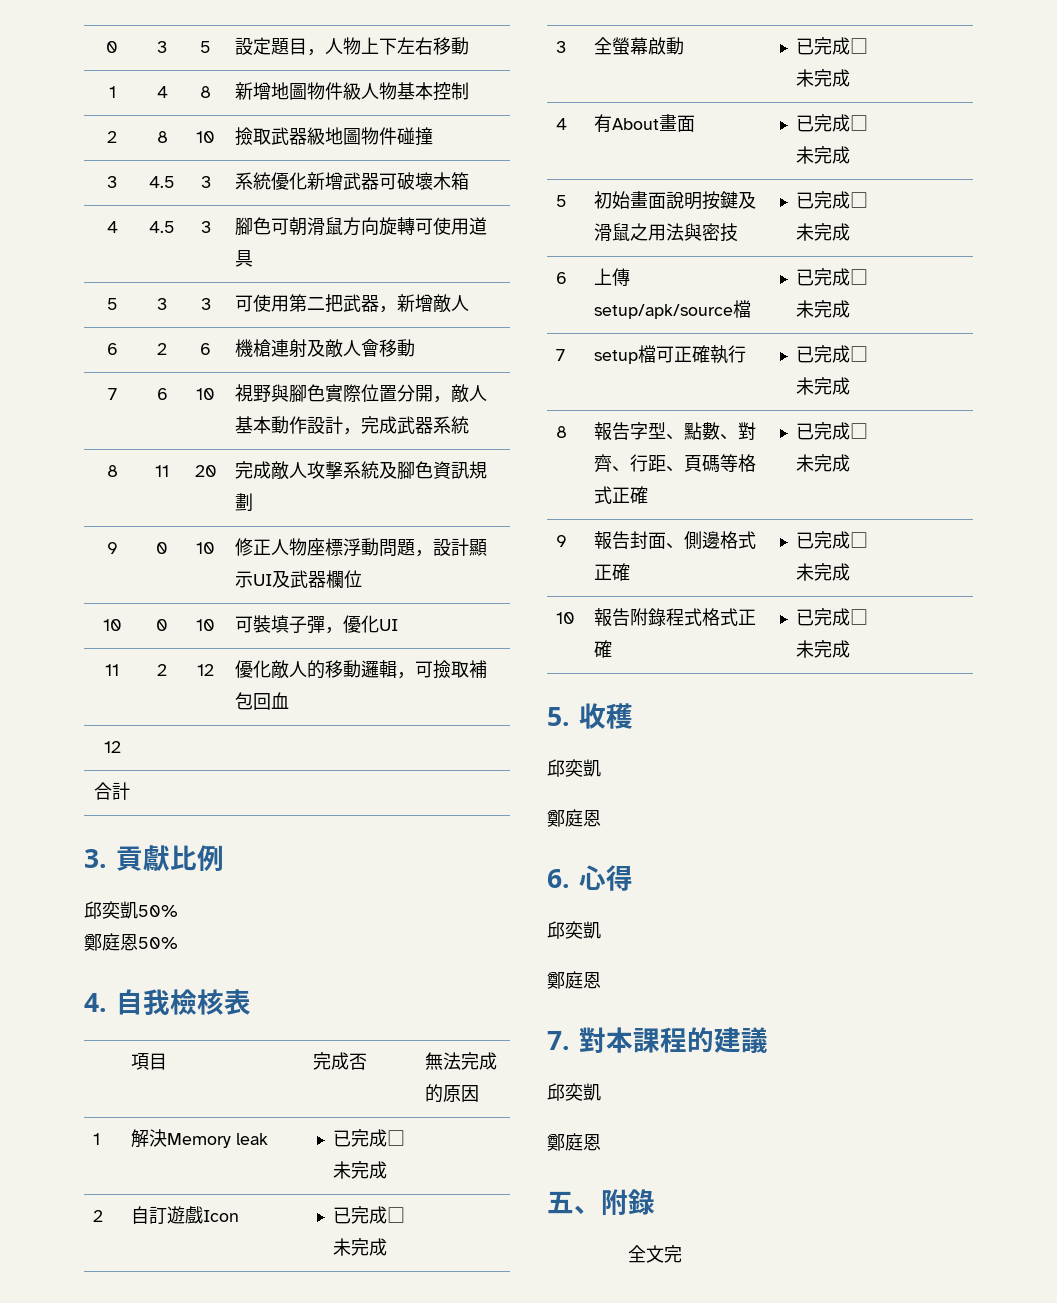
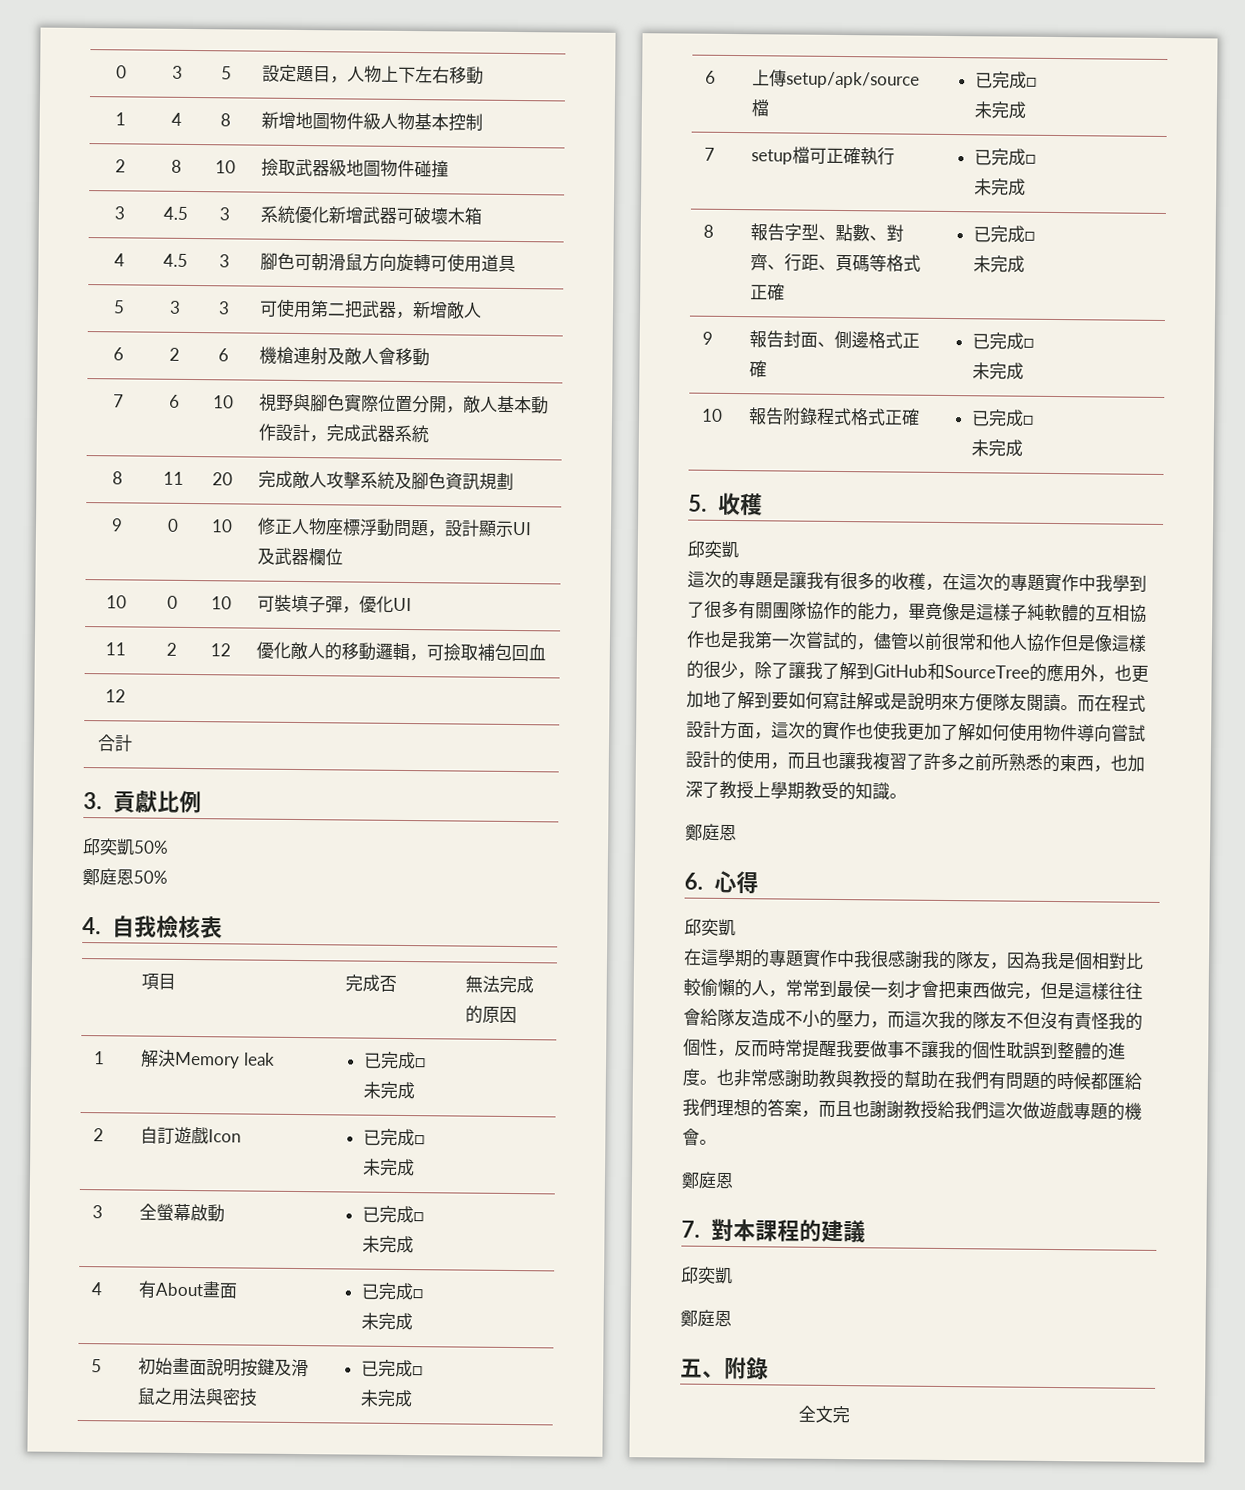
+ 這次的專題是讓我有很多的收穫，在這次的專題實作中我學到了很多有關團隊協作的能力，畢竟像是這樣子純軟體的互相協作也是我第一次嘗試的，儘管以前很常和他人協作但是像這樣的很少，除了讓我了解到GitHub和SourceTree的應用外，也更加地了解到要如何寫註解或是說明來方便隊友閱讀。而在程式設計方面，這次的實作也使我更加了解如何使用物件導向嘗試設計的使用，而且也讓我複習了許多之前所熟悉的東西，也加深了教授上學期教受的知識。
+ 在這學期的專題實作中我很感謝我的隊友，因為我是個相對比較偷懶的人，常常到最侯一刻才會把東西做完，但是這樣往往會給隊友造成不小的壓力，而這次我的隊友不但沒有責怪我的個性，反而時常提醒我要做事不讓我的個性耽誤到整體的進度。也非常感謝助教與教授的幫助在我們有問題的時候都匯給我們理想的答案，而且也謝謝教授給我們這次做遊戲專題的機會。

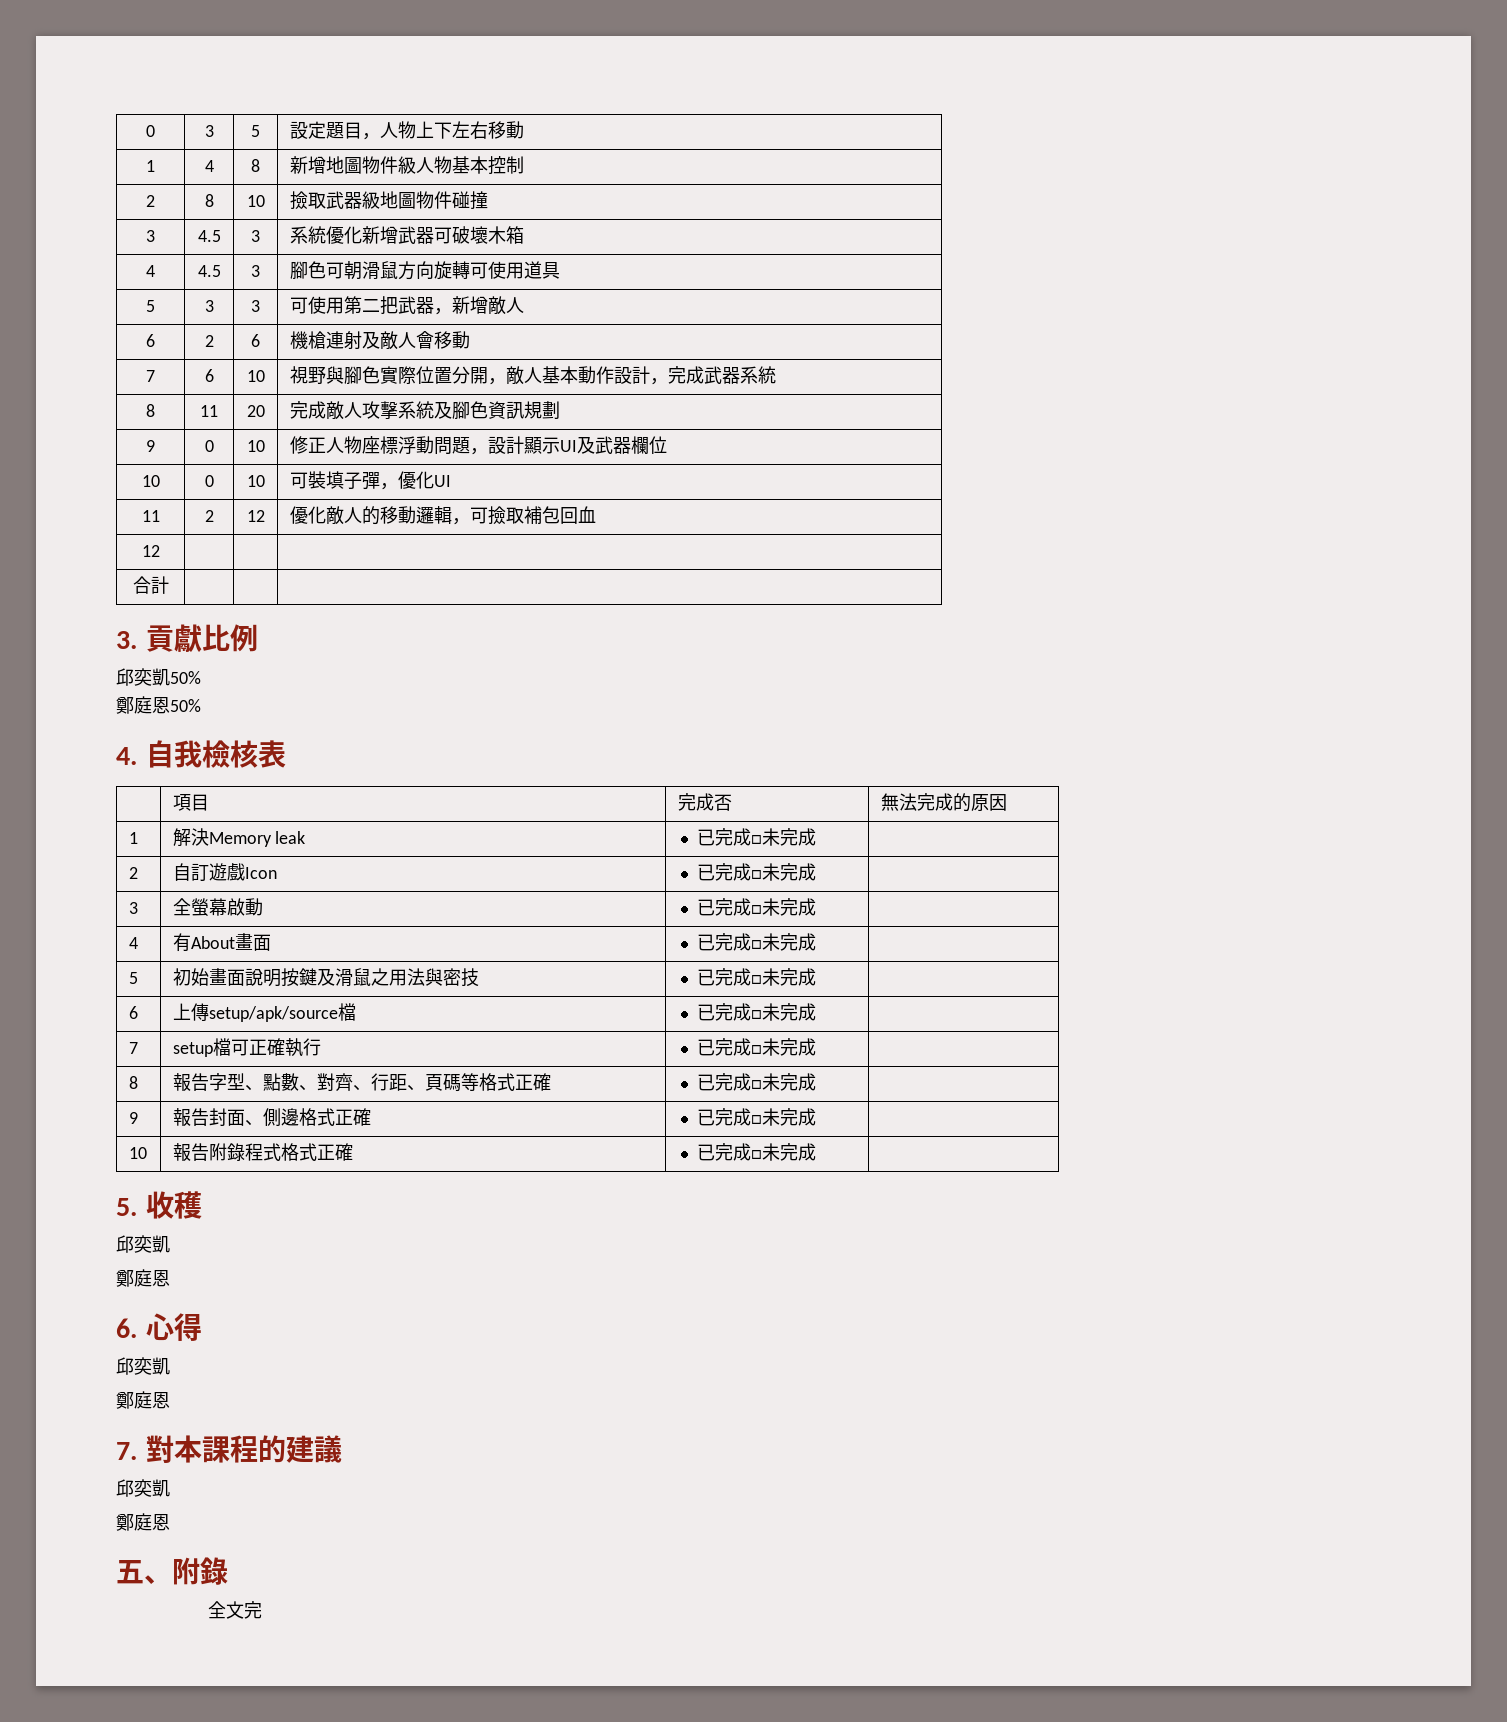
- 這次的專題是讓我有很多的收穫，在這次的專題實作中我學到了很多有關團隊協作的能力，畢竟像是這樣子純軟體的互相協作也是我第一次嘗試的，儘管以前很常和他人協作但是像這樣的很少，除了讓我了解到GitHub和SourceTree的應用外，也更加地了解到要如何寫註解或是說明來方便隊友閱讀。而在程式設計方面，這次的實作也使我更加了解如何使用物件導向嘗試設計的使用，而且也讓我複習了許多之前所熟悉的東西，也加深了教授上學期教受的知識。
- 在這學期的專題實作中我很感謝我的隊友，因為我是個相對比較偷懶的人，常常到最侯一刻才會把東西做完，但是這樣往往會給隊友造成不小的壓力，而這次我的隊友不但沒有責怪我的個性，反而時常提醒我要做事不讓我的個性耽誤到整體的進度。也非常感謝助教與教授的幫助在我們有問題的時候都匯給我們理想的答案，而且也謝謝教授給我們這次做遊戲專題的機會。

